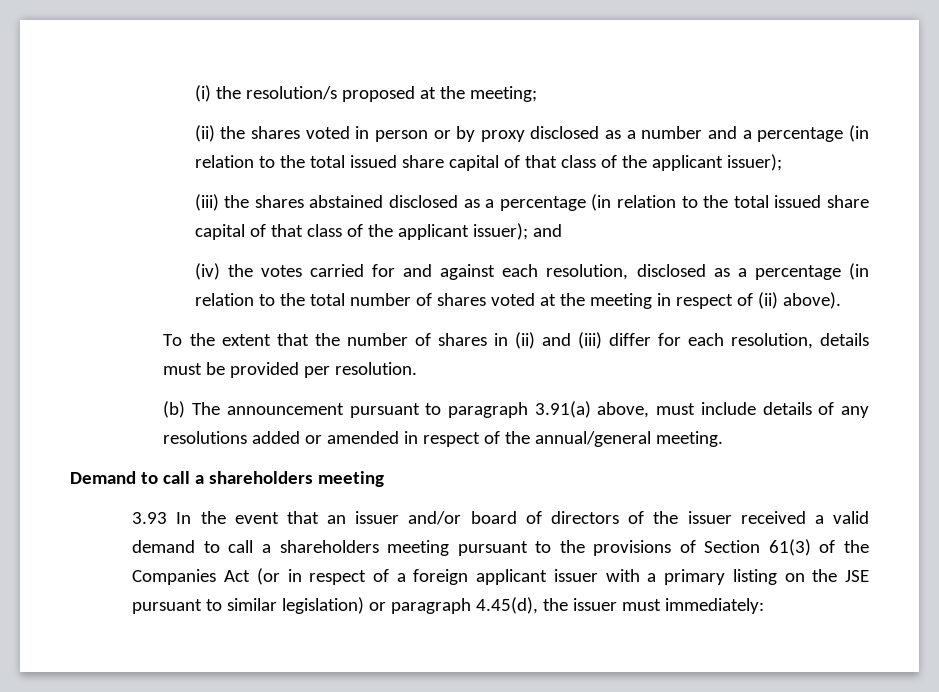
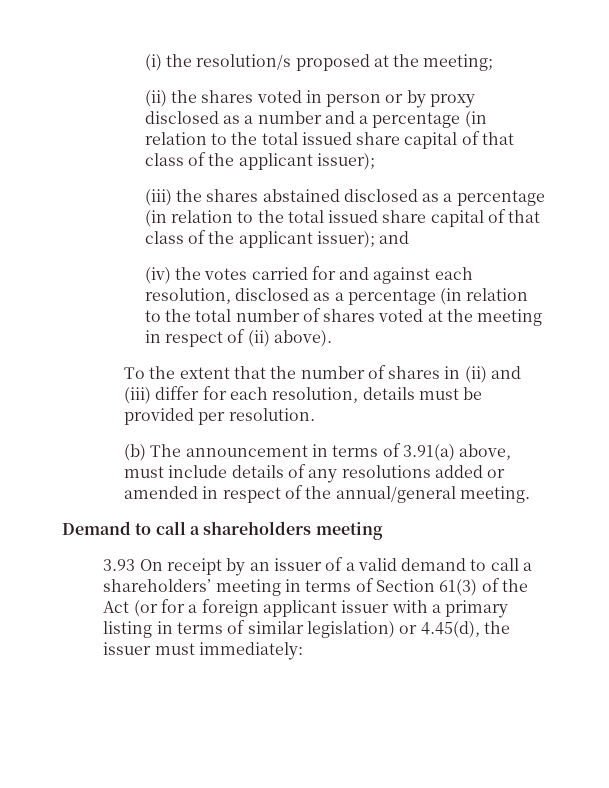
- (b) The announcement pursuant to paragraph 3.91(a) above, must include details of any resolutions added or amended in respect of the annual/general meeting.
+ (b) The announcement in terms of 3.91(a) above, must include details of any resolutions added or amended in respect of the annual/general meeting.
- 3.93 In the event that an issuer and/or board of directors of the issuer received a valid demand to call a shareholders meeting pursuant to the provisions of Section 61(3) of the Companies Act (or in respect of a foreign applicant issuer with a primary listing on the JSE pursuant to similar legislation) or paragraph 4.45(d), the issuer must immediately:
+ 3.93 On receipt by an issuer of a valid demand to call a shareholders’ meeting in terms of Section 61(3) of the Act (or for a foreign applicant issuer with a primary listing in terms of similar legislation) or 4.45(d), the issuer must immediately:

